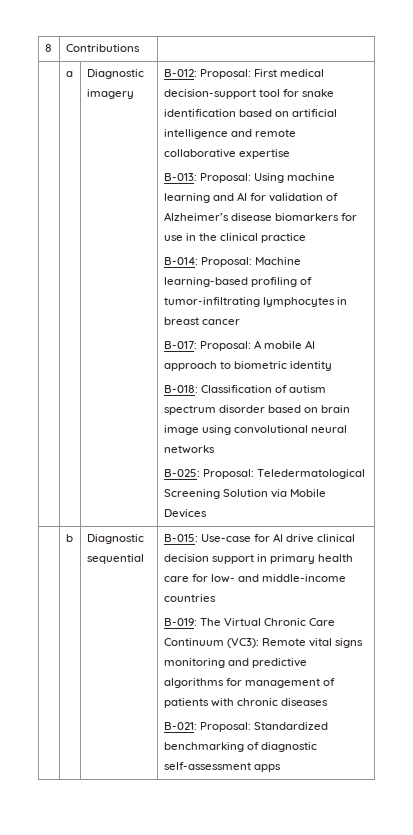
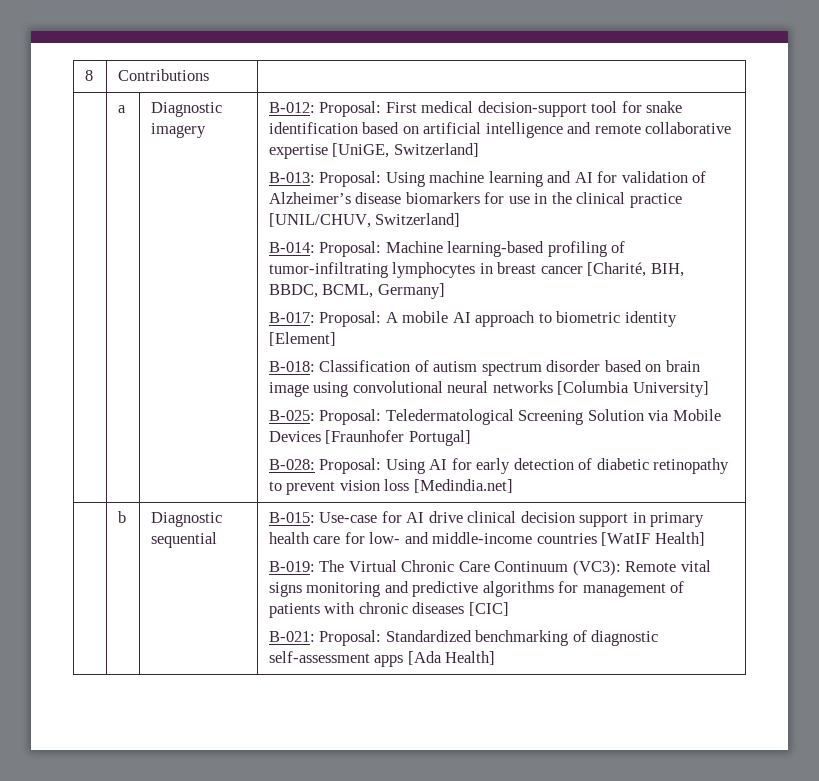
- B-012: Proposal: First medical decision‐support tool for snake identification based on artificial intelligence and remote collaborative expertise
+ B-012: Proposal: First medical decision‐support tool for snake identification based on artificial intelligence and remote collaborative expertise [UniGE, Switzerland]
- B-013: Proposal: Using machine learning and AI for validation of Alzheimer’s disease biomarkers for use in the clinical practice
+ B-013: Proposal: Using machine learning and AI for validation of Alzheimer’s disease biomarkers for use in the clinical practice [UNIL/CHUV, Switzerland]
- B-014: Proposal: Machine learning-based profiling of tumor-infiltrating lymphocytes in breast cancer
+ B-014: Proposal: Machine learning-based profiling of tumor-infiltrating lymphocytes in breast cancer [Charité, BIH, BBDC, BCML, Germany]
- B-017: Proposal: A mobile AI approach to biometric identity
+ B-017: Proposal: A mobile AI approach to biometric identity [Element]
- B-018: Classification of autism spectrum disorder based on brain image using convolutional neural networks
+ B-018: Classification of autism spectrum disorder based on brain image using convolutional neural networks [Columbia University]
- B-025: Proposal: Teledermatological Screening Solution via Mobile Devices
+ B-025: Proposal: Teledermatological Screening Solution via Mobile Devices [Fraunhofer Portugal]
+ B-028: Proposal: Using AI for early detection of diabetic retinopathy to prevent vision loss [Medindia.net]
- B-015: Use-case for AI drive clinical decision support in primary health care for low- and middle-income countries
+ B-015: Use-case for AI drive clinical decision support in primary health care for low- and middle-income countries [WatIF Health]
- B-019: The Virtual Chronic Care Continuum (VC3): Remote vital signs monitoring and predictive algorithms for management of patients with chronic diseases
+ B-019: The Virtual Chronic Care Continuum (VC3): Remote vital signs monitoring and predictive algorithms for management of patients with chronic diseases [CIC]
- B-021: Proposal: Standardized benchmarking of diagnostic self-assessment apps
+ B-021: Proposal: Standardized benchmarking of diagnostic self-assessment apps [Ada Health]

